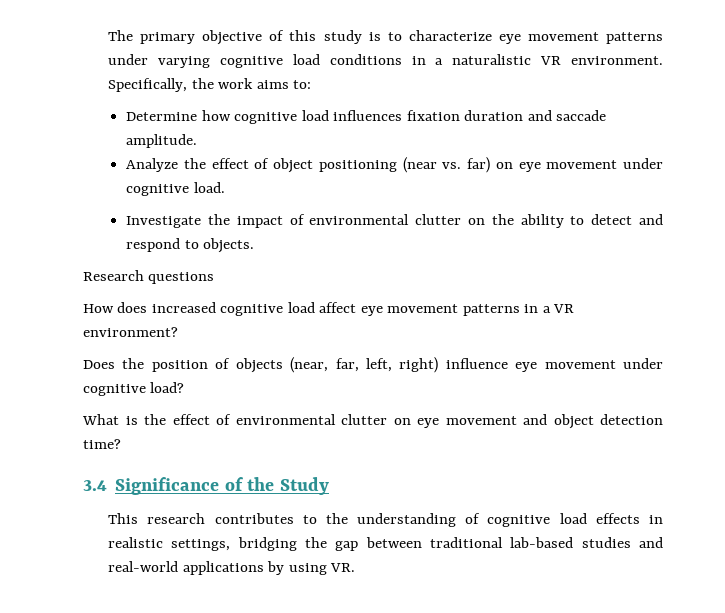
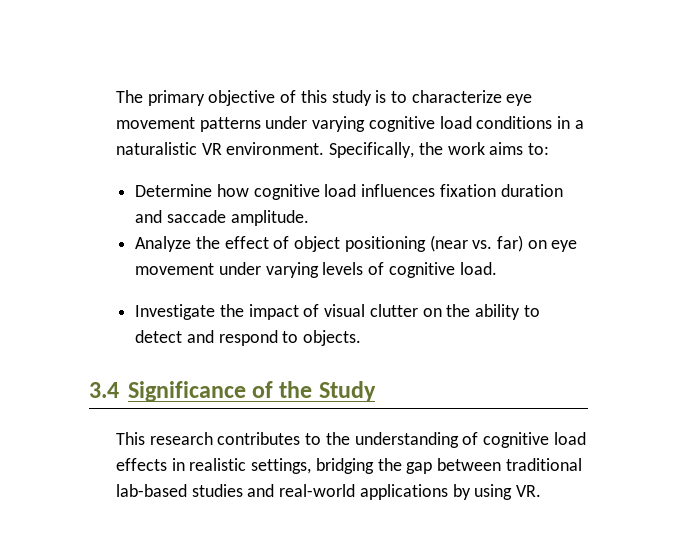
- Analyze the effect of object positioning (near vs. far) on eye movement under cognitive load.
+ Analyze the effect of object positioning (near vs. far) on eye movement under varying levels of cognitive load.
- Investigate the impact of environmental clutter on the ability to detect and respond to objects.
+ Investigate the impact of visual clutter on the ability to detect and respond to objects.
- Research questions
- How does increased cognitive load affect eye movement patterns in a VR environment?
- Does the position of objects (near, far, left, right) influence eye movement under cognitive load?
- What is the effect of environmental clutter on eye movement and object detection time?

